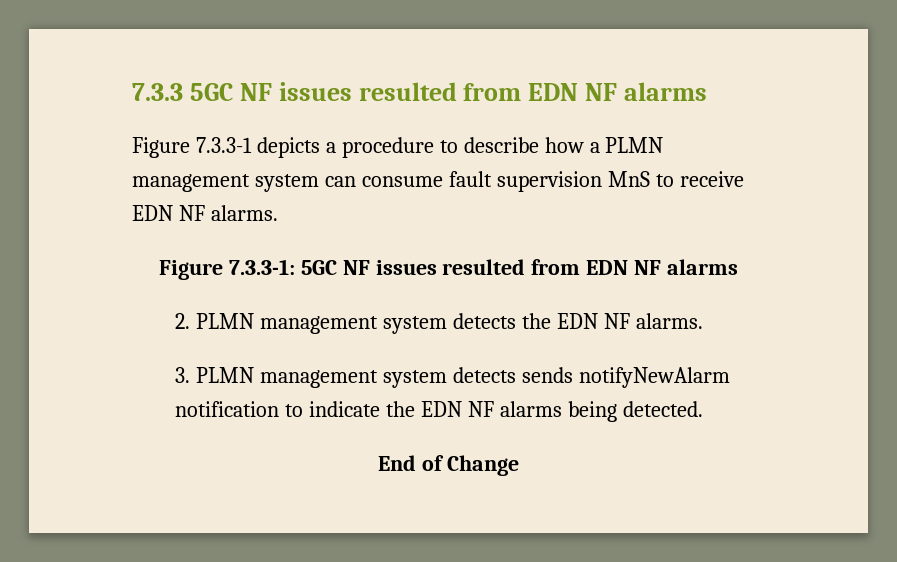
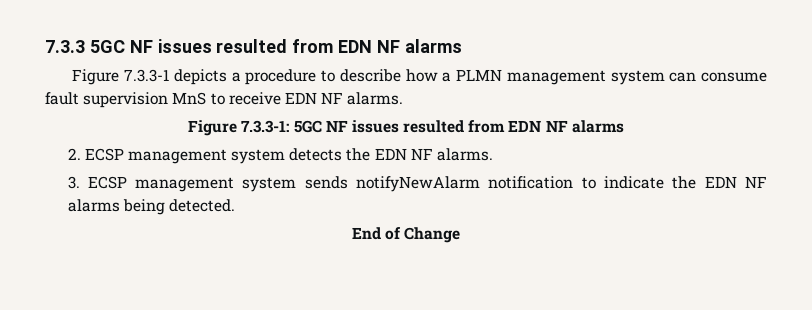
- 2. PLMN management system detects the EDN NF alarms.
+ 2. ECSP management system detects the EDN NF alarms.
- 3. PLMN management system detects sends notifyNewAlarm notification to indicate the EDN NF alarms being detected.
+ 3. ECSP management system sends notifyNewAlarm notification to indicate the EDN NF alarms being detected.

